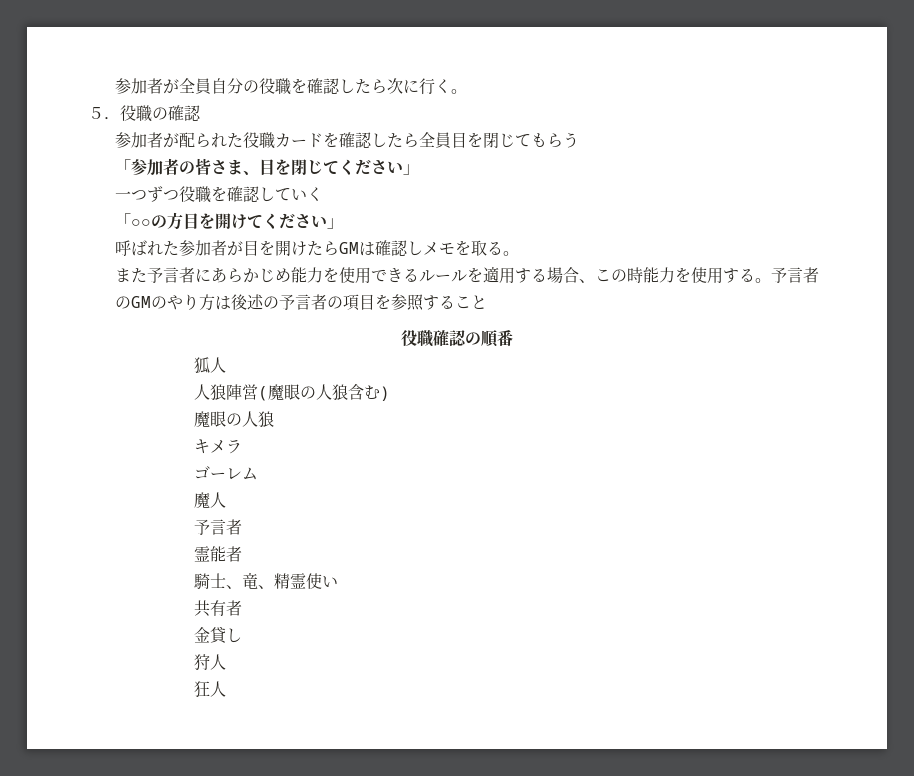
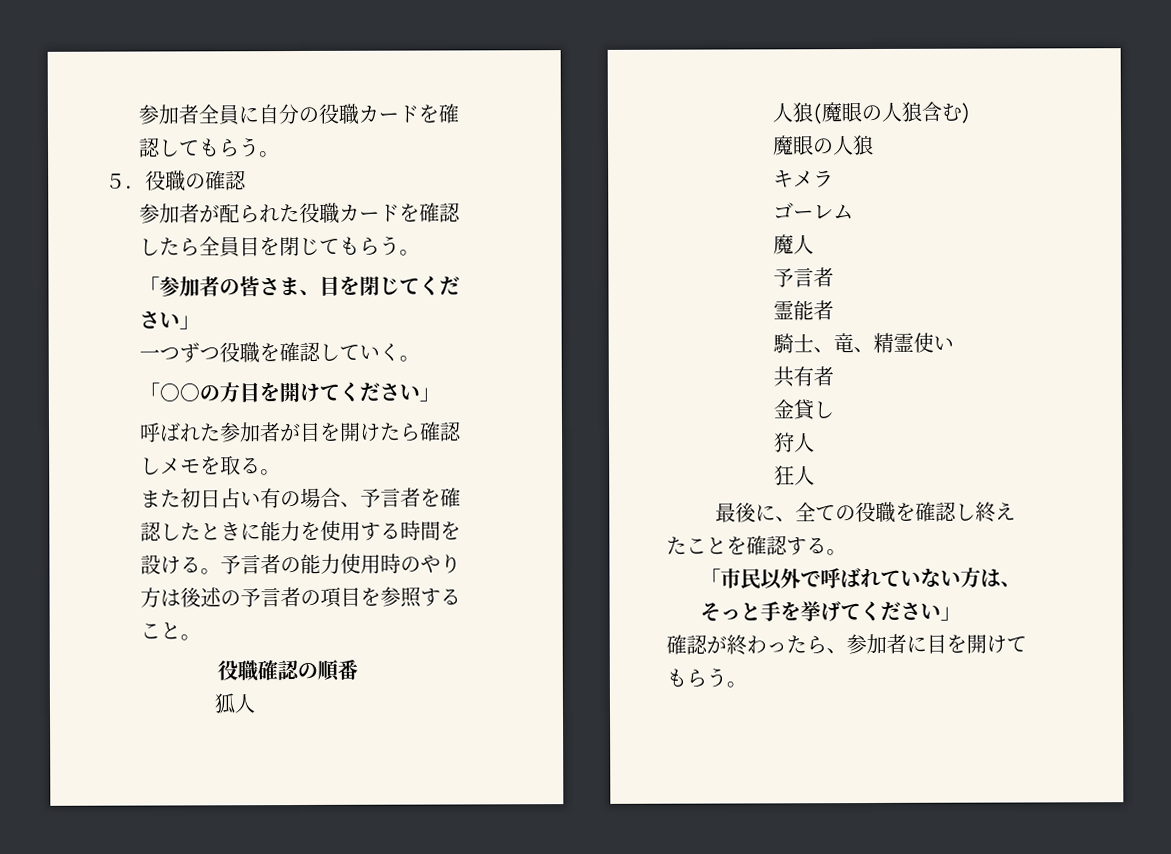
- 参加者が全員自分の役職を確認したら次に行く。
+ 参加者全員に自分の役職カードを確認してもらう。
- 参加者が配られた役職カードを確認したら全員目を閉じてもらう
+ 参加者が配られた役職カードを確認したら全員目を閉じてもらう。
- 一つずつ役職を確認していく
+ 一つずつ役職を確認していく。
- 呼ばれた参加者が目を開けたらGMは確認しメモを取る。
+ 呼ばれた参加者が目を開けたら確認しメモを取る。
- また予言者にあらかじめ能力を使用できるルールを適用する場合、この時能力を使用する。予言者のGMのやり方は後述の予言者の項目を参照すること
+ また初日占い有の場合、予言者を確認したときに能力を使用する時間を設ける。予言者の能力使用時のやり方は後述の予言者の項目を参照すること。
- 人狼陣営(魔眼の人狼含む)
+ 人狼(魔眼の人狼含む)
+ 最後に、全ての役職を確認し終えたことを確認する。
+ 「市民以外で呼ばれていない方は、そっと手を挙げてください」
+ 確認が終わったら、参加者に目を開けてもらう。

